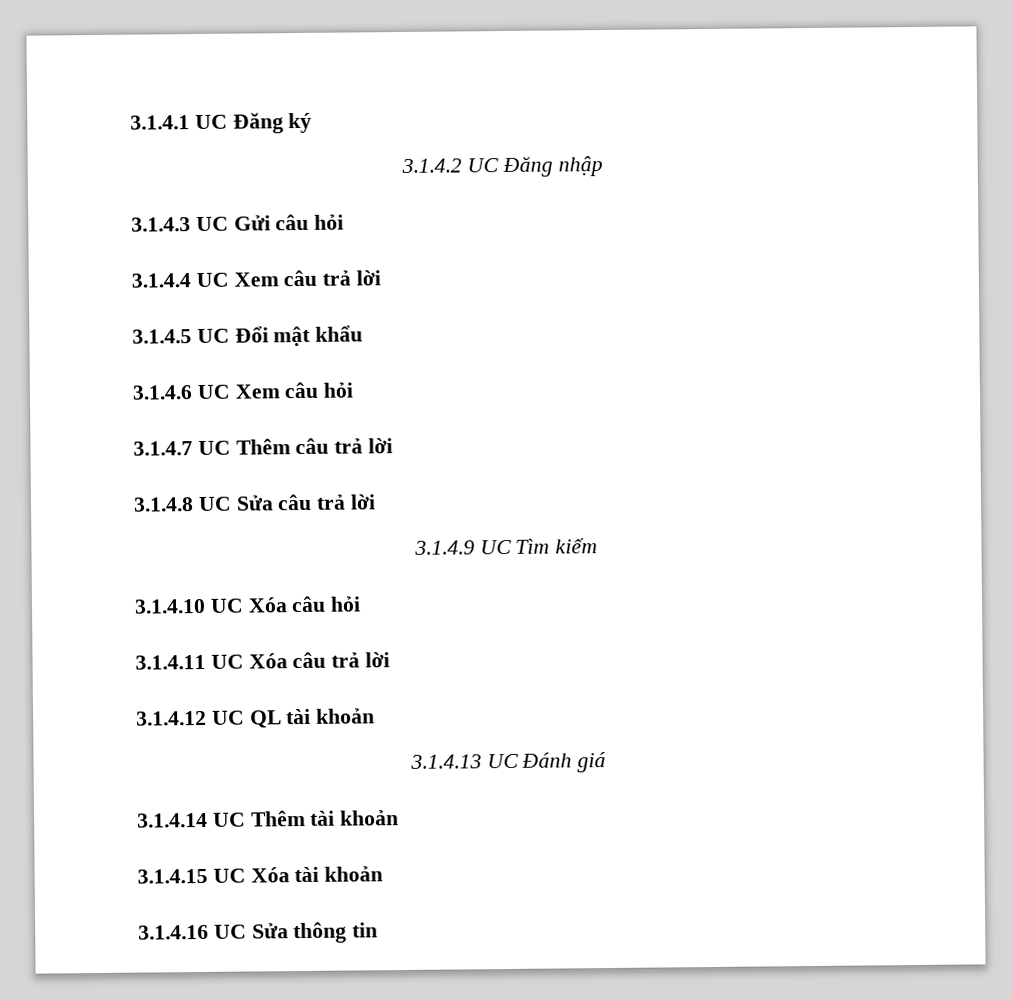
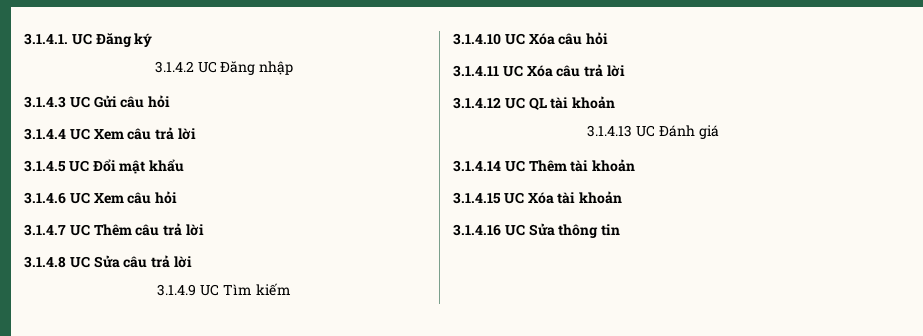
- 3.1.4.1 UC Đăng ký
+ 3.1.4.1. UC Đăng ký

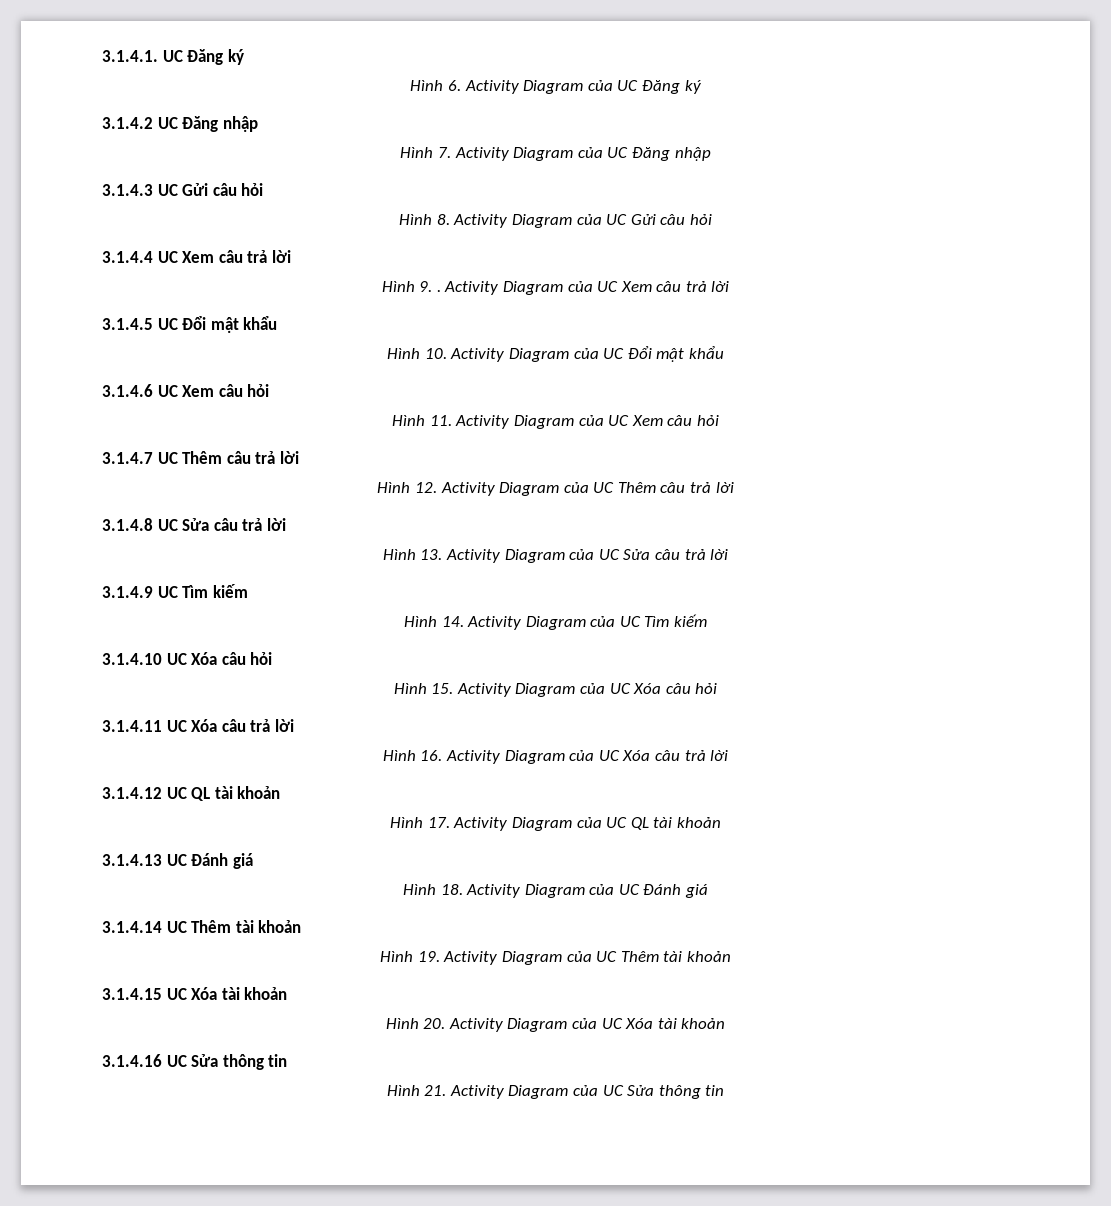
+ Hình 6. Activity Diagram của UC Đăng ký
  3.1.4.2 UC Đăng nhập
+ Hình 7. Activity Diagram của UC Đăng nhập
+ Hình 8. Activity Diagram của UC Gửi câu hỏi
+ Hình 9. . Activity Diagram của UC Xem câu trả lời
+ Hình 10. Activity Diagram của UC Đổi mật khẩu
+ Hình 11. Activity Diagram của UC Xem câu hỏi
+ Hình 12. Activity Diagram của UC Thêm câu trả lời
+ Hình 13. Activity Diagram của UC Sửa câu trả lời
  3.1.4.9 UC Tìm kiếm
+ Hình 14. Activity Diagram của UC Tìm kiếm
+ Hình 15. Activity Diagram của UC Xóa câu hỏi
+ Hình 16. Activity Diagram của UC Xóa câu trả lời
+ Hình 17. Activity Diagram của UC QL tài khoản
  3.1.4.13 UC Đánh giá
+ Hình 18. Activity Diagram của UC Đánh giá
+ Hình 19. Activity Diagram của UC Thêm tài khoản
+ Hình 20. Activity Diagram của UC Xóa tài khoản
+ Hình 21. Activity Diagram của UC Sửa thông tin

